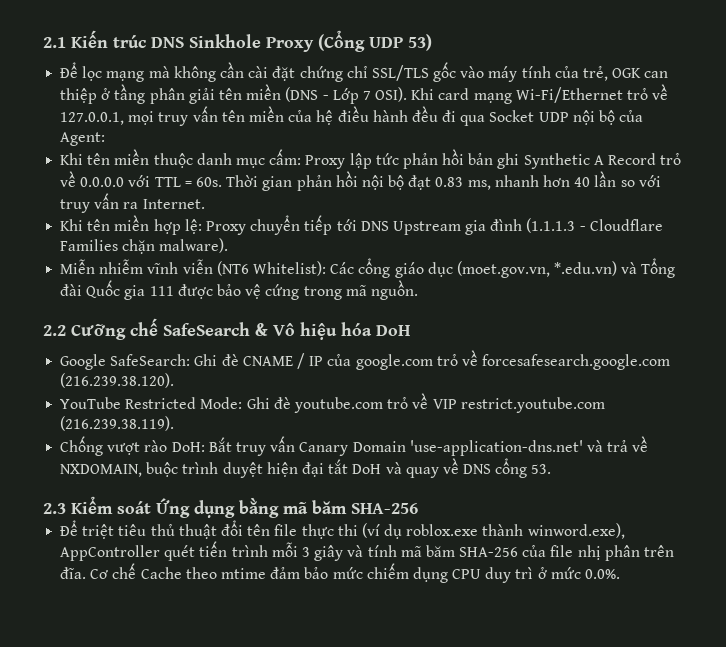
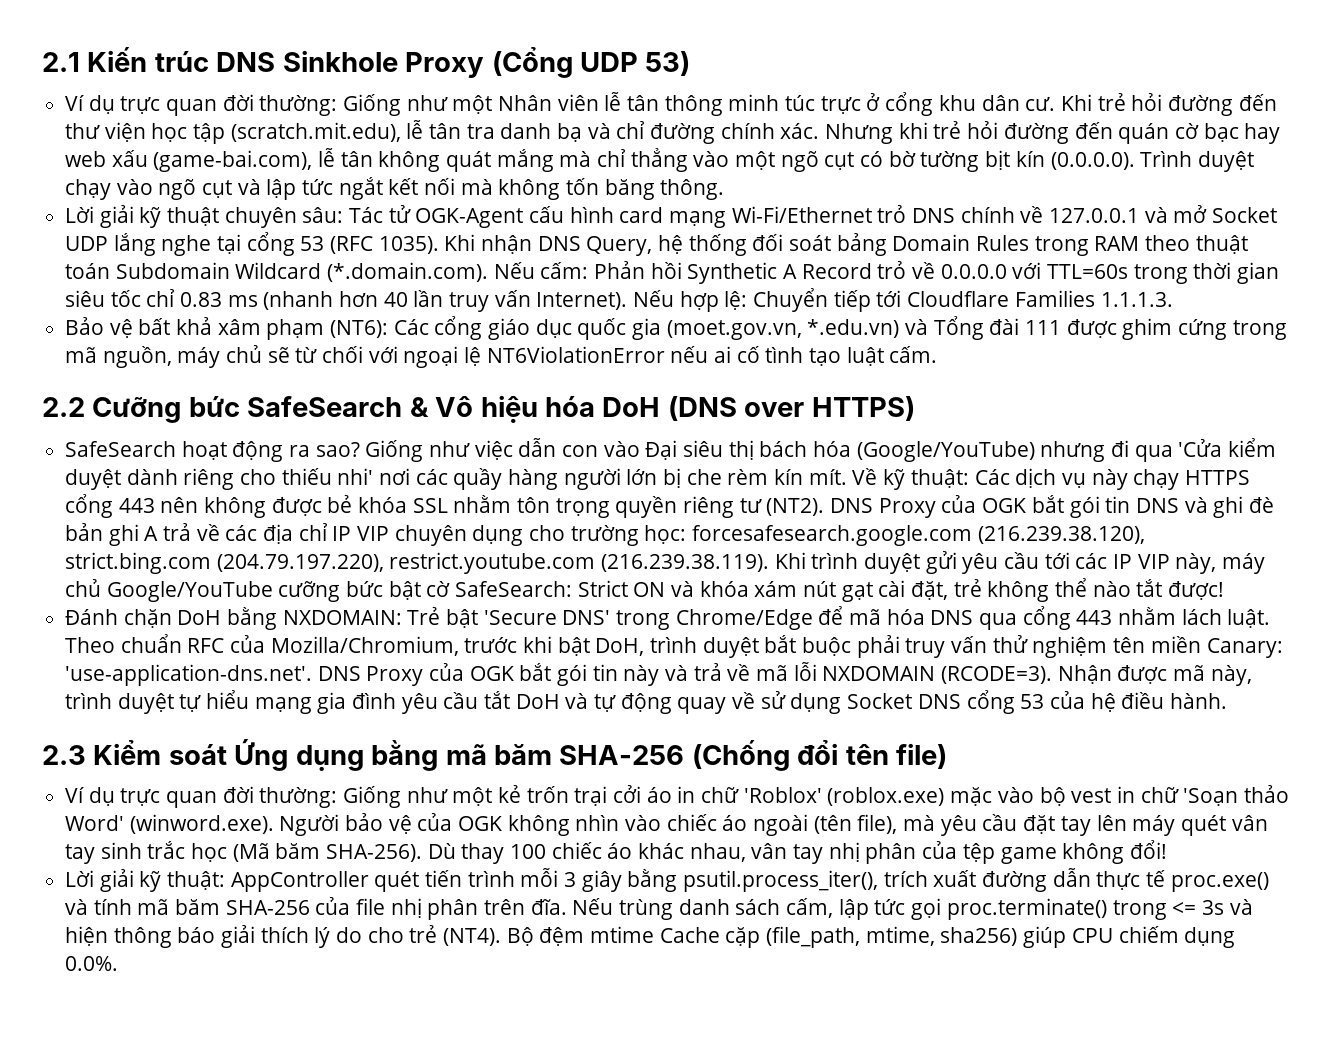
- Để lọc mạng mà không cần cài đặt chứng chỉ SSL/TLS gốc vào máy tính của trẻ, OGK can thiệp ở tầng phân giải tên miền (DNS - Lớp 7 OSI). Khi card mạng Wi-Fi/Ethernet trỏ về 127.0.0.1, mọi truy vấn tên miền của hệ điều hành đều đi qua Socket UDP nội bộ của Agent:
- Khi tên miền thuộc danh mục cấm: Proxy lập tức phản hồi bản ghi Synthetic A Record trỏ về 0.0.0.0 với TTL = 60s. Thời gian phản hồi nội bộ đạt 0.83 ms, nhanh hơn 40 lần so với truy vấn ra Internet.
- Khi tên miền hợp lệ: Proxy chuyển tiếp tới DNS Upstream gia đình (1.1.1.3 - Cloudflare Families chặn malware).
- Miễn nhiễm vĩnh viễn (NT6 Whitelist): Các cổng giáo dục (moet.gov.vn, *.edu.vn) và Tổng đài Quốc gia 111 được bảo vệ cứng trong mã nguồn.
+ Ví dụ trực quan đời thường: Giống như một Nhân viên lễ tân thông minh túc trực ở cổng khu dân cư. Khi trẻ hỏi đường đến thư viện học tập (scratch.mit.edu), lễ tân tra danh bạ và chỉ đường chính xác. Nhưng khi trẻ hỏi đường đến quán cờ bạc hay web xấu (game-bai.com), lễ tân không quát mắng mà chỉ thẳng vào một ngõ cụt có bờ tường bịt kín (0.0.0.0). Trình duyệt chạy vào ngõ cụt và lập tức ngắt kết nối mà không tốn băng thông.
+ Lời giải kỹ thuật chuyên sâu: Tác tử OGK-Agent cấu hình card mạng Wi-Fi/Ethernet trỏ DNS chính về 127.0.0.1 và mở Socket UDP lắng nghe tại cổng 53 (RFC 1035). Khi nhận DNS Query, hệ thống đối soát bảng Domain Rules trong RAM theo thuật toán Subdomain Wildcard (*.domain.com). Nếu cấm: Phản hồi Synthetic A Record trỏ về 0.0.0.0 với TTL=60s trong thời gian siêu tốc chỉ 0.83 ms (nhanh hơn 40 lần truy vấn Internet). Nếu hợp lệ: Chuyển tiếp tới Cloudflare Families 1.1.1.3.
+ Bảo vệ bất khả xâm phạm (NT6): Các cổng giáo dục quốc gia (moet.gov.vn, *.edu.vn) và Tổng đài 111 được ghim cứng trong mã nguồn, máy chủ sẽ từ chối với ngoại lệ NT6ViolationError nếu ai cố tình tạo luật cấm.
- 2.2 Cưỡng chế SafeSearch & Vô hiệu hóa DoH
- Google SafeSearch: Ghi đè CNAME / IP của google.com trỏ về forcesafesearch.google.com (216.239.38.120).
- YouTube Restricted Mode: Ghi đè youtube.com trỏ về VIP restrict.youtube.com (216.239.38.119).
- Chống vượt rào DoH: Bắt truy vấn Canary Domain 'use-application-dns.net' và trả về NXDOMAIN, buộc trình duyệt hiện đại tắt DoH và quay về DNS cổng 53.
+ 2.2 Cưỡng bức SafeSearch & Vô hiệu hóa DoH (DNS over HTTPS)
+ SafeSearch hoạt động ra sao? Giống như việc dẫn con vào Đại siêu thị bách hóa (Google/YouTube) nhưng đi qua 'Cửa kiểm duyệt dành riêng cho thiếu nhi' nơi các quầy hàng người lớn bị che rèm kín mít. Về kỹ thuật: Các dịch vụ này chạy HTTPS cổng 443 nên không được bẻ khóa SSL nhằm tôn trọng quyền riêng tư (NT2). DNS Proxy của OGK bắt gói tin DNS và ghi đè bản ghi A trả về các địa chỉ IP VIP chuyên dụng cho trường học: forcesafesearch.google.com (216.239.38.120), strict.bing.com (204.79.197.220), restrict.youtube.com (216.239.38.119). Khi trình duyệt gửi yêu cầu tới các IP VIP này, máy chủ Google/YouTube cưỡng bức bật cờ SafeSearch: Strict ON và khóa xám nút gạt cài đặt, trẻ không thể nào tắt được!
+ Đánh chặn DoH bằng NXDOMAIN: Trẻ bật 'Secure DNS' trong Chrome/Edge để mã hóa DNS qua cổng 443 nhằm lách luật. Theo chuẩn RFC của Mozilla/Chromium, trước khi bật DoH, trình duyệt bắt buộc phải truy vấn thử nghiệm tên miền Canary: 'use-application-dns.net'. DNS Proxy của OGK bắt gói tin này và trả về mã lỗi NXDOMAIN (RCODE=3). Nhận được mã này, trình duyệt tự hiểu mạng gia đình yêu cầu tắt DoH và tự động quay về sử dụng Socket DNS cổng 53 của hệ điều hành.
- 2.3 Kiểm soát Ứng dụng bằng mã băm SHA-256
- Để triệt tiêu thủ thuật đổi tên file thực thi (ví dụ roblox.exe thành winword.exe), AppController quét tiến trình mỗi 3 giây và tính mã băm SHA-256 của file nhị phân trên đĩa.
+ 2.3 Kiểm soát Ứng dụng bằng mã băm SHA-256 (Chống đổi tên file)
+ Ví dụ trực quan đời thường: Giống như một kẻ trốn trại cởi áo in chữ 'Roblox' (roblox.exe) mặc vào bộ vest in chữ 'Soạn thảo Word' (winword.exe). Người bảo vệ của OGK không nhìn vào chiếc áo ngoài (tên file), mà yêu cầu đặt tay lên máy quét vân tay sinh trắc học (Mã băm SHA-256). Dù thay 100 chiếc áo khác nhau, vân tay nhị phân của tệp game không đổi!
+ Lời giải kỹ thuật: AppController quét tiến trình mỗi 3 giây bằng psutil.process_iter(), trích xuất đường dẫn thực tế proc.exe() và tính mã băm SHA-256 của file nhị phân trên đĩa.
- Cơ chế Cache theo mtime đảm bảo mức chiếm dụng CPU duy trì ở mức 0.0%.
+ Nếu trùng danh sách cấm, lập tức gọi proc.terminate() trong <= 3s và hiện thông báo giải thích lý do cho trẻ (NT4). Bộ đệm mtime Cache cặp (file_path, mtime, sha256) giúp CPU chiếm dụng 0.0%.

